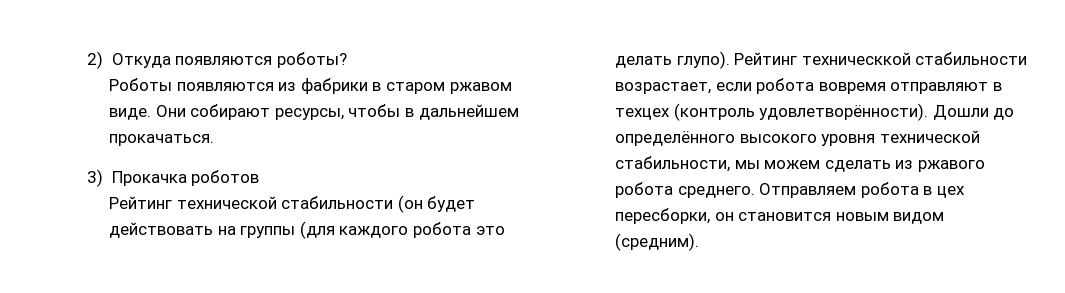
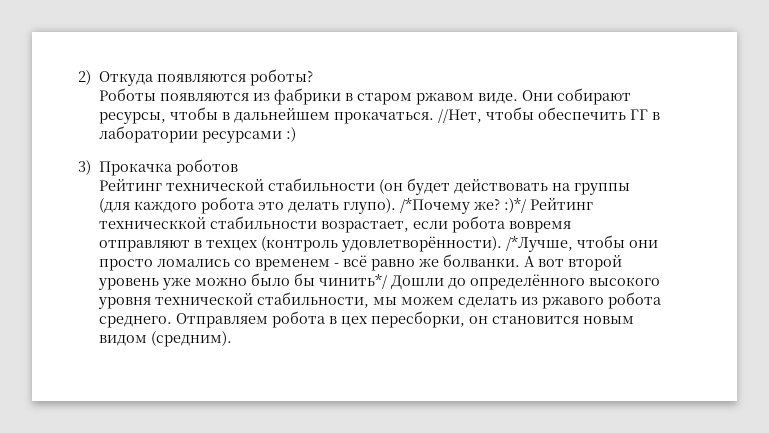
+ //Нет, чтобы обеспечить ГГ в лаборатории ресурсами :)
- Рейтинг техническкой стабильности возрастает, если робота вовремя отправляют в техцех (контроль удовлетворённости).
+ /*Почему же? :)*/ Рейтинг техническкой стабильности возрастает, если робота вовремя отправляют в техцех (контроль удовлетворённости).
- Дошли до определённого высокого уровня технической стабильности, мы можем сделать из ржавого робота среднего.
+ /*Лучше, чтобы они просто ломались со временем - всё равно же болванки. А вот второй уровень уже можно было бы чинить*/ Дошли до определённого высокого уровня технической стабильности, мы можем сделать из ржавого робота среднего.

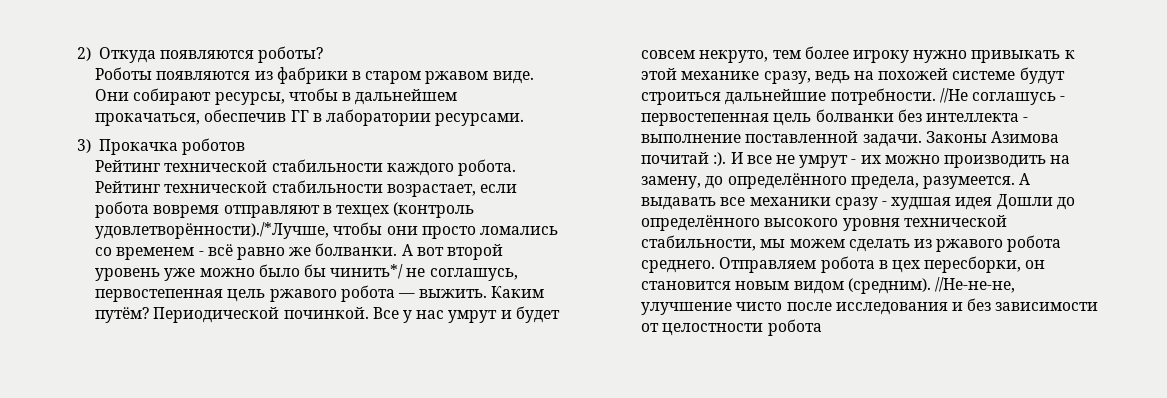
- Они собирают ресурсы, чтобы в дальнейшем прокачаться. //Нет, чтобы обеспечить ГГ в лаборатории ресурсами :)
+ Они собирают ресурсы, чтобы в дальнейшем прокачаться, обеспечив ГГ в лаборатории ресурсами.
- Рейтинг технической стабильности (он будет действовать на группы (для каждого робота это делать глупо). /*Почему же? :)*/ Рейтинг техническкой стабильности возрастает, если робота вовремя отправляют в техцех (контроль удовлетворённости). /*Лучше, чтобы они просто ломались со временем - всё равно же болванки.
+ Рейтинг технической стабильности каждого робота. Рейтинг технической стабильности возрастает, если робота вовремя отправляют в техцех (контроль удовлетворённости)./*Лучше, чтобы они просто ломались со временем - всё равно же болванки.
- А вот второй уровень уже можно было бы чинить*/ Дошли до определённого высокого уровня технической стабильности, мы можем сделать из ржавого робота среднего.
+ А вот второй уровень уже можно было бы чинить*/ не соглашусь, первостепенная цель ржавого робота — выжить. Каким путём? Периодической починкой. Все у нас умрут и будет совсем некруто, тем более игроку нужно привыкать к этой механике сразу, ведь на похожей системе будут строиться дальнейшие потребности. //Не соглашусь - первостепенная цель болванки без интеллекта - выполнение поставленной задачи. Законы Азимова почитай :). И все не умрут - их можно производить на замену, до определённого предела, разумеется. А выдавать все механики сразу - худшая идея Дошли до определённого высокого уровня технической стабильности, мы можем сделать из ржавого робота среднего.
+ //Не-не-не, улучшение чисто после исследования и без зависимости от целостности робота

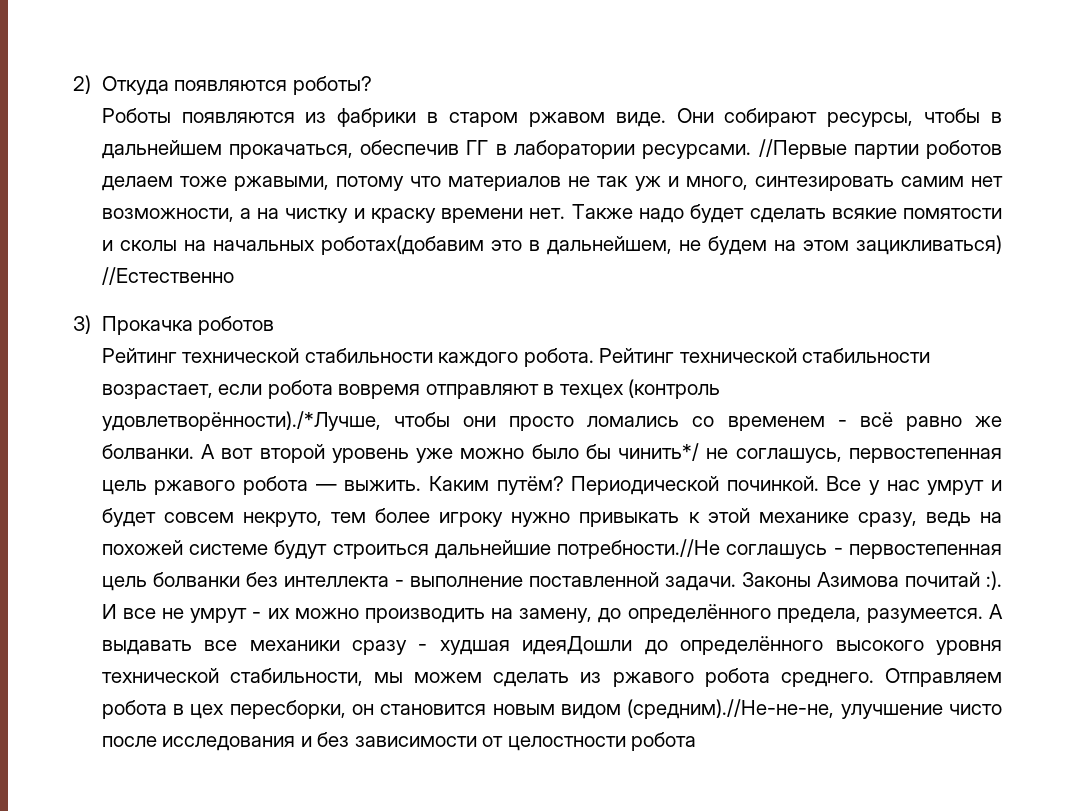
+ //Первые партии роботов делаем тоже ржавыми, потому что материалов не так уж и много, синтезировать самим нет возможности, а на чистку и краску времени нет. Также надо будет сделать всякие помятости и сколы на начальных роботах(добавим это в дальнейшем, не будем на этом зацикливаться) //Естественно
- Все у нас умрут и будет совсем некруто, тем более игроку нужно привыкать к этой механике сразу, ведь на похожей системе будут строиться дальнейшие потребности. //Не соглашусь - первостепенная цель болванки без интеллекта - выполнение поставленной задачи.
+ Все у нас умрут и будет совсем некруто, тем более игроку нужно привыкать к этой механике сразу, ведь на похожей системе будут строиться дальнейшие потребности.//Не соглашусь - первостепенная цель болванки без интеллекта - выполнение поставленной задачи.
- А выдавать все механики сразу - худшая идея Дошли до определённого высокого уровня технической стабильности, мы можем сделать из ржавого робота среднего.
+ А выдавать все механики сразу - худшая идеяДошли до определённого высокого уровня технической стабильности, мы можем сделать из ржавого робота среднего.
- Отправляем робота в цех пересборки, он становится новым видом (средним). //Не-не-не, улучшение чисто после исследования и без зависимости от целостности робота
+ Отправляем робота в цех пересборки, он становится новым видом (средним).//Не-не-не, улучшение чисто после исследования и без зависимости от целостности робота

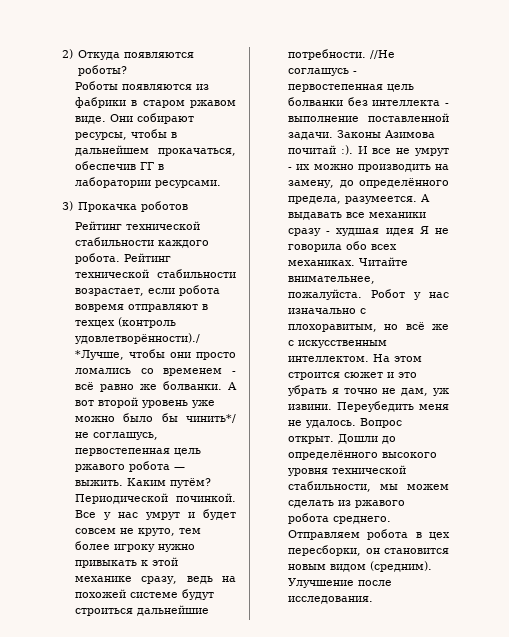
- //Первые партии роботов делаем тоже ржавыми, потому что материалов не так уж и много, синтезировать самим нет возможности, а на чистку и краску времени нет. Также надо будет сделать всякие помятости и сколы на начальных роботах(добавим это в дальнейшем, не будем на этом зацикливаться) //Естественно
- Все у нас умрут и будет совсем некруто, тем более игроку нужно привыкать к этой механике сразу, ведь на похожей системе будут строиться дальнейшие потребности.//Не соглашусь - первостепенная цель болванки без интеллекта - выполнение поставленной задачи.
+ Все у нас умрут и будет совсем не круто, тем более игроку нужно привыкать к этой механике сразу, ведь на похожей системе будут строиться дальнейшие потребности. //Не соглашусь - первостепенная цель болванки без интеллекта - выполнение поставленной задачи.
- А выдавать все механики сразу - худшая идеяДошли до определённого высокого уровня технической стабильности, мы можем сделать из ржавого робота среднего.
+ А выдавать все механики сразу - худшая идея Я не говорила обо всех механиках. Читайте внимательнее, пожалуйста. Робот у нас изначально с плохоравитым, но всё же с искусственным интеллектом. На этом строится сюжет и это убрать я точно не дам, уж извини. Переубедить меня не удалось. Вопрос открыт. Дошли до определённого высокого уровня технической стабильности, мы можем сделать из ржавого робота среднего.
- Отправляем робота в цех пересборки, он становится новым видом (средним).//Не-не-не, улучшение чисто после исследования и без зависимости от целостности робота
+ Отправляем робота в цех пересборки, он становится новым видом (средним). Улучшение после исследования.

